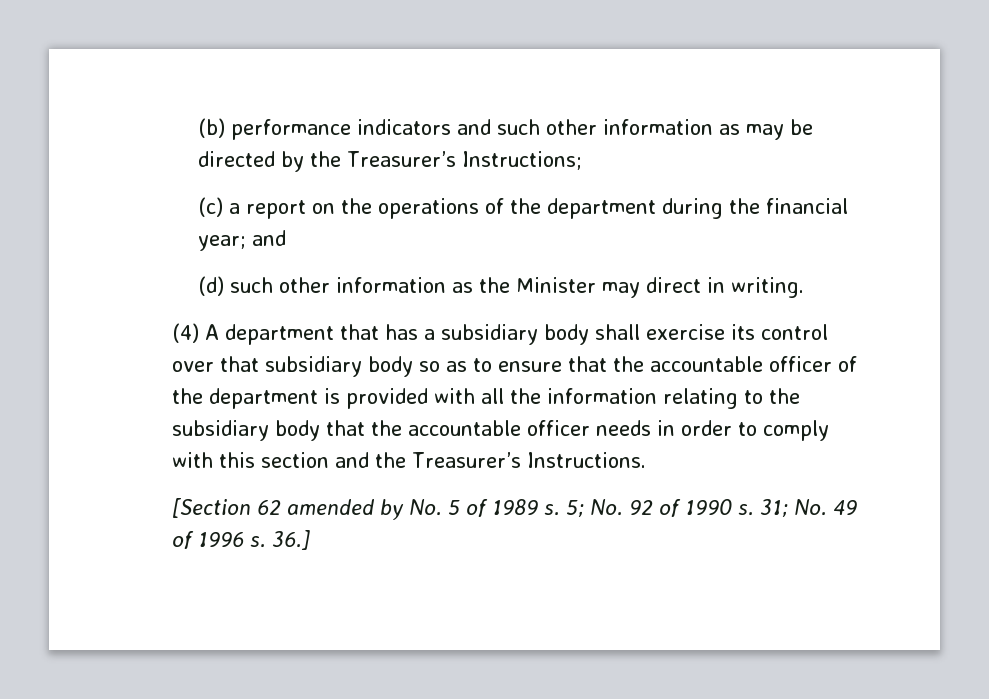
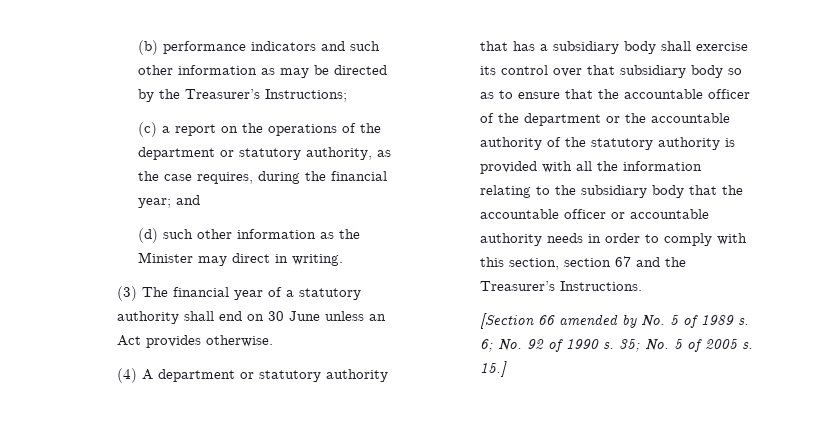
- (c) a report on the operations of the department during the financial year; and
+ (c) a report on the operations of the department or statutory authority, as the case requires, during the financial year; and
+ (3) The financial year of a statutory authority shall end on 30 June unless an Act provides otherwise.
- (4) A department that has a subsidiary body shall exercise its control over that subsidiary body so as to ensure that the accountable officer of the department is provided with all the information relating to the subsidiary body that the accountable officer needs in order to comply with this section and the Treasurer’s Instructions.
+ (4) A department or statutory authority that has a subsidiary body shall exercise its control over that subsidiary body so as to ensure that the accountable officer of the department or the accountable authority of the statutory authority is provided with all the information relating to the subsidiary body that the accountable officer or accountable authority needs in order to comply with this section, section 67 and the Treasurer’s Instructions.
- [Section 62 amended by No. 5 of 1989 s.
+ [Section 66 amended by No. 5 of 1989 s.
- 5; No. 92 of 1990 s.
+ 6; No. 92 of 1990 s.
- 31; No. 49 of 1996 s. 36.]
+ 35; No. 5 of 2005 s. 15.]

